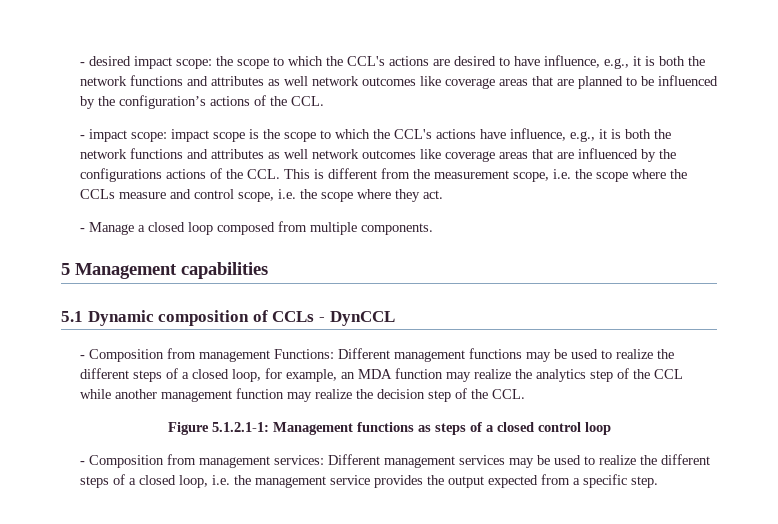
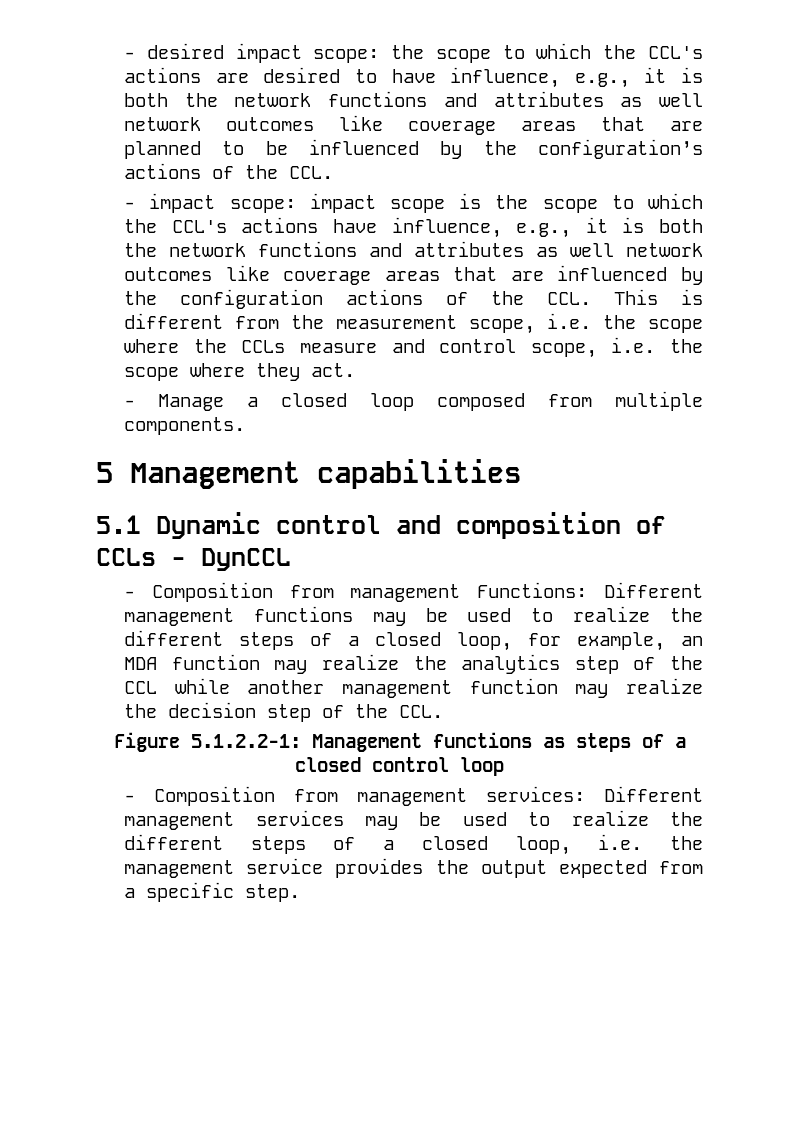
- impact scope is the scope to which the CCL's actions have influence, e.g., it is both the network functions and attributes as well network outcomes like coverage areas that are influenced by the configurations actions of the CCL. This is different from the measurement scope, i.e. the scope where the CCLs measure and control scope, i.e. the scope where they act.
+ impact scope is the scope to which the CCL's actions have influence, e.g., it is both the network functions and attributes as well network outcomes like coverage areas that are influenced by the configuration actions of the CCL. This is different from the measurement scope, i.e. the scope where the CCLs measure and control scope, i.e. the scope where they act.
- 5.1 Dynamic composition of CCLs - DynCCL
+ 5.1 Dynamic control and composition of CCLs - DynCCL
- Figure 5.1.2.1-1: Management functions as steps of a closed control loop
+ Figure 5.1.2.2-1: Management functions as steps of a closed control loop

